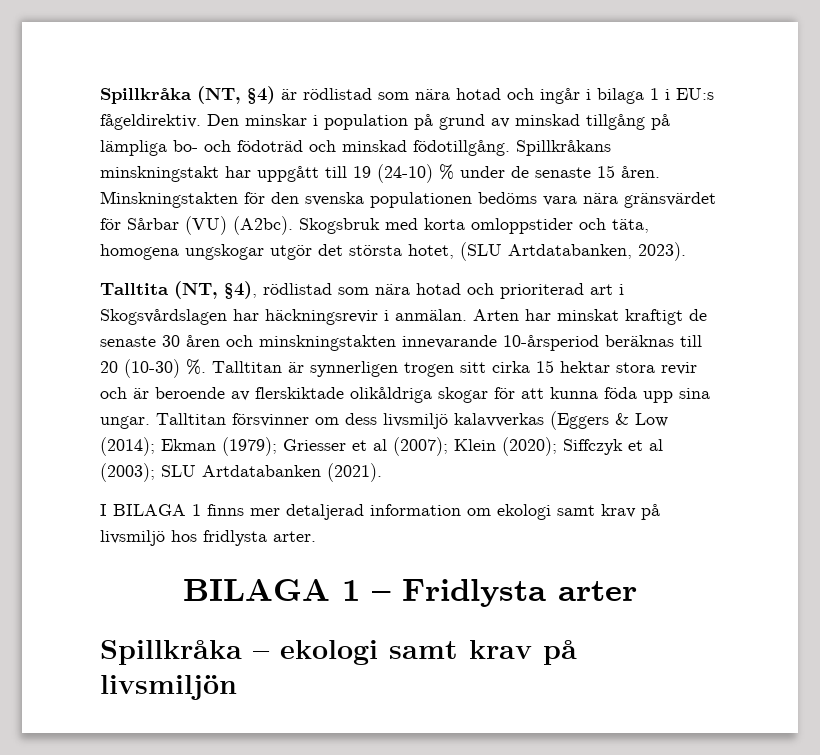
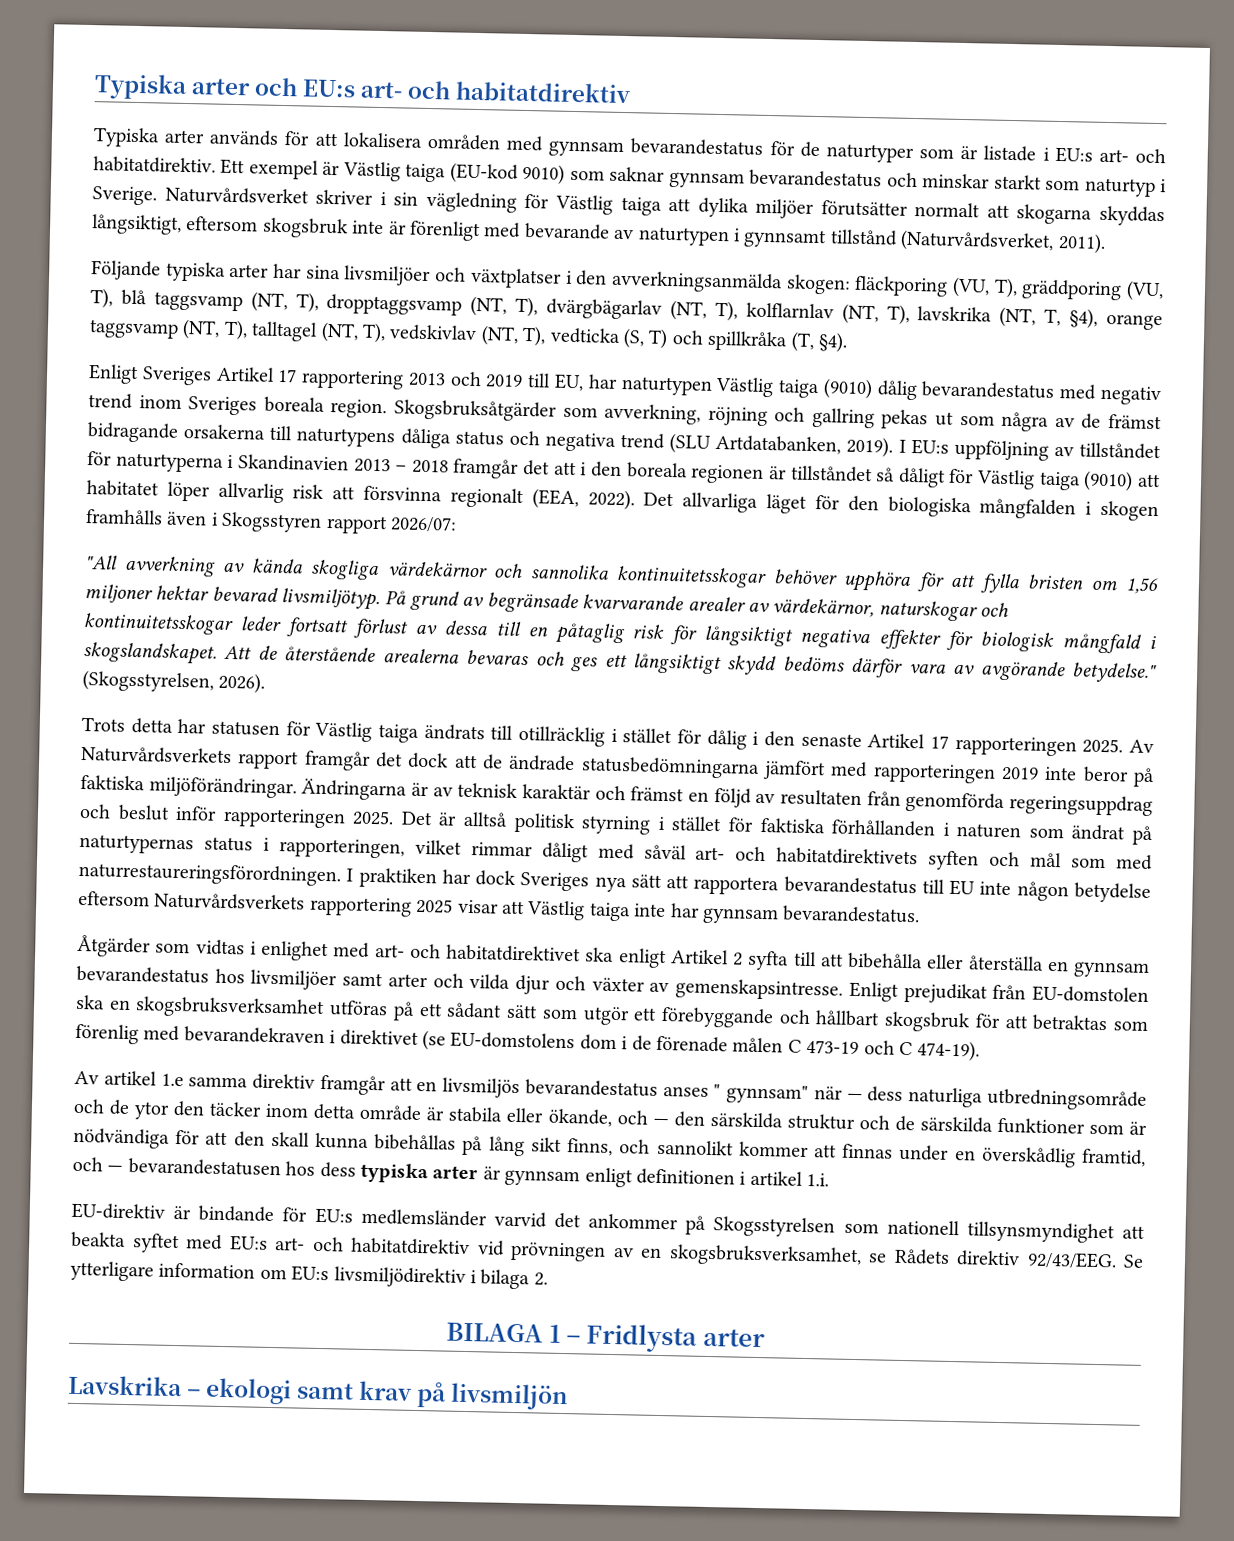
- Spillkråka (NT, §4) är rödlistad som nära hotad och ingår i bilaga 1 i EU:s fågeldirektiv. Den minskar i population på grund av minskad tillgång på lämpliga bo- och födoträd och minskad födotillgång. Spillkråkans minskningstakt har uppgått till 19 (24-10) % under de senaste 15 åren. Minskningstakten för den svenska populationen bedöms vara nära gränsvärdet för Sårbar (VU) (A2bc). Skogsbruk med korta omloppstider och täta, homogena ungskogar utgör det största hotet, (SLU Artdatabanken, 2023).
- Talltita (NT, §4), rödlistad som nära hotad och prioriterad art i Skogsvårdslagen har häckningsrevir i anmälan. Arten har minskat kraftigt de senaste 30 åren och minskningstakten innevarande 10-årsperiod beräknas till 20 (10-30) %. Talltitan är synnerligen trogen sitt cirka 15 hektar stora revir och är beroende av flerskiktade olikåldriga skogar för att kunna föda upp sina ungar. Talltitan försvinner om dess livsmiljö kalavverkas (Eggers & Low (2014); Ekman (1979); Griesser et al (2007); Klein (2020); Siffczyk et al (2003); SLU Artdatabanken (2021).
- I BILAGA 1 finns mer detaljerad information om ekologi samt krav på livsmiljö hos fridlysta arter.
+ Typiska arter och EU:s art- och habitatdirektiv
+ Typiska arter används för att lokalisera områden med gynnsam bevarandestatus för de naturtyper som är listade i EU:s art- och habitatdirektiv. Ett exempel är Västlig taiga (EU-kod 9010) som saknar gynnsam bevarandestatus och minskar starkt som naturtyp i Sverige. Naturvårdsverket skriver i sin vägledning för Västlig taiga att dylika miljöer förutsätter normalt att skogarna skyddas långsiktigt, eftersom skogsbruk inte är förenligt med bevarande av naturtypen i gynnsamt tillstånd (Naturvårdsverket, 2011).
+ Följande typiska arter har sina livsmiljöer och växtplatser i den avverkningsanmälda skogen: fläckporing (VU, T), gräddporing (VU, T), blå taggsvamp (NT, T), dropptaggsvamp (NT, T), dvärgbägarlav (NT, T), kolflarnlav (NT, T), lavskrika (NT, T, §4), orange taggsvamp (NT, T), talltagel (NT, T), vedskivlav (NT, T), vedticka (S, T) och spillkråka (T, §4).
+ Enligt Sveriges Artikel 17 rapportering 2013 och 2019 till EU, har naturtypen Västlig taiga (9010) dålig bevarandestatus med negativ trend inom Sveriges boreala region. Skogsbruksåtgärder som avverkning, röjning och gallring pekas ut som några av de främst bidragande orsakerna till naturtypens dåliga status och negativa trend (SLU Artdatabanken, 2019). I EU:s uppföljning av tillståndet för naturtyperna i Skandinavien 2013 – 2018 framgår det att i den boreala regionen är tillståndet så dåligt för Västlig taiga (9010) att habitatet löper allvarlig risk att försvinna regionalt (EEA, 2022). Det allvarliga läget för den biologiska mångfalden i skogen framhålls även i Skogsstyren rapport 2026/07:
+ "All avverkning av kända skogliga värdekärnor och sannolika kontinuitetsskogar behöver upphöra för att fylla bristen om 1,56 miljoner hektar bevarad livsmiljötyp. På grund av begränsade kvarvarande arealer av värdekärnor, naturskogar och kontinuitetsskogar leder fortsatt förlust av dessa till en påtaglig risk för långsiktigt negativa effekter för biologisk mångfald i skogslandskapet. Att de återstående arealerna bevaras och ges ett långsiktigt skydd bedöms därför vara av avgörande betydelse." (Skogsstyrelsen, 2026).
+ Trots detta har statusen för Västlig taiga ändrats till otillräcklig i stället för dålig i den senaste Artikel 17 rapporteringen 2025. Av Naturvårdsverkets rapport framgår det dock att de ändrade statusbedömningarna jämfört med rapporteringen 2019 inte beror på faktiska miljöförändringar. Ändringarna är av teknisk karaktär och främst en följd av resultaten från genomförda regeringsuppdrag och beslut inför rapporteringen 2025. Det är alltså politisk styrning i stället för faktiska förhållanden i naturen som ändrat på naturtypernas status i rapporteringen, vilket rimmar dåligt med såväl art- och habitatdirektivets syften och mål som med naturrestaureringsförordningen. I praktiken har dock Sveriges nya sätt att rapportera bevarandestatus till EU inte någon betydelse eftersom Naturvårdsverkets rapportering 2025 visar att Västlig taiga inte har gynnsam bevarandestatus.
+ Åtgärder som vidtas i enlighet med art- och habitatdirektivet ska enligt Artikel 2 syfta till att bibehålla eller återställa en gynnsam bevarandestatus hos livsmiljöer samt arter och vilda djur och växter av gemenskapsintresse. Enligt prejudikat från EU-domstolen ska en skogsbruksverksamhet utföras på ett sådant sätt som utgör ett förebyggande och hållbart skogsbruk för att betraktas som förenlig med bevarandekraven i direktivet (se EU-domstolens dom i de förenade målen C 473-19 och C 474-19).
+ Av artikel 1.e samma direktiv framgår att en livsmiljös bevarandestatus anses " gynnsam" när — dess naturliga utbredningsområde och de ytor den täcker inom detta område är stabila eller ökande, och — den särskilda struktur och de särskilda funktioner som är nödvändiga för att den skall kunna bibehållas på lång sikt finns, och sannolikt kommer att finnas under en överskådlig framtid, och — bevarandestatusen hos dess typiska arter är gynnsam enligt definitionen i artikel 1.i.
+ EU-direktiv är bindande för EU:s medlemsländer varvid det ankommer på Skogsstyrelsen som nationell tillsynsmyndighet att beakta syftet med EU:s art- och habitatdirektiv vid prövningen av en skogsbruksverksamhet, se Rådets direktiv 92/43/EEG. Se ytterligare information om EU:s livsmiljödirektiv i bilaga 2.
- Spillkråka – ekologi samt krav på livsmiljön
+ Lavskrika – ekologi samt krav på livsmiljön

